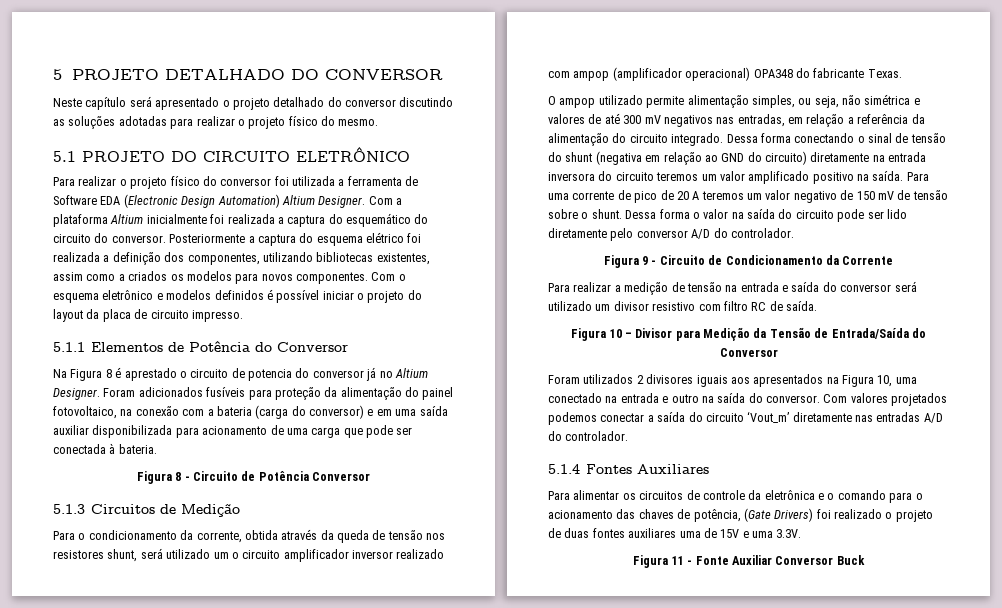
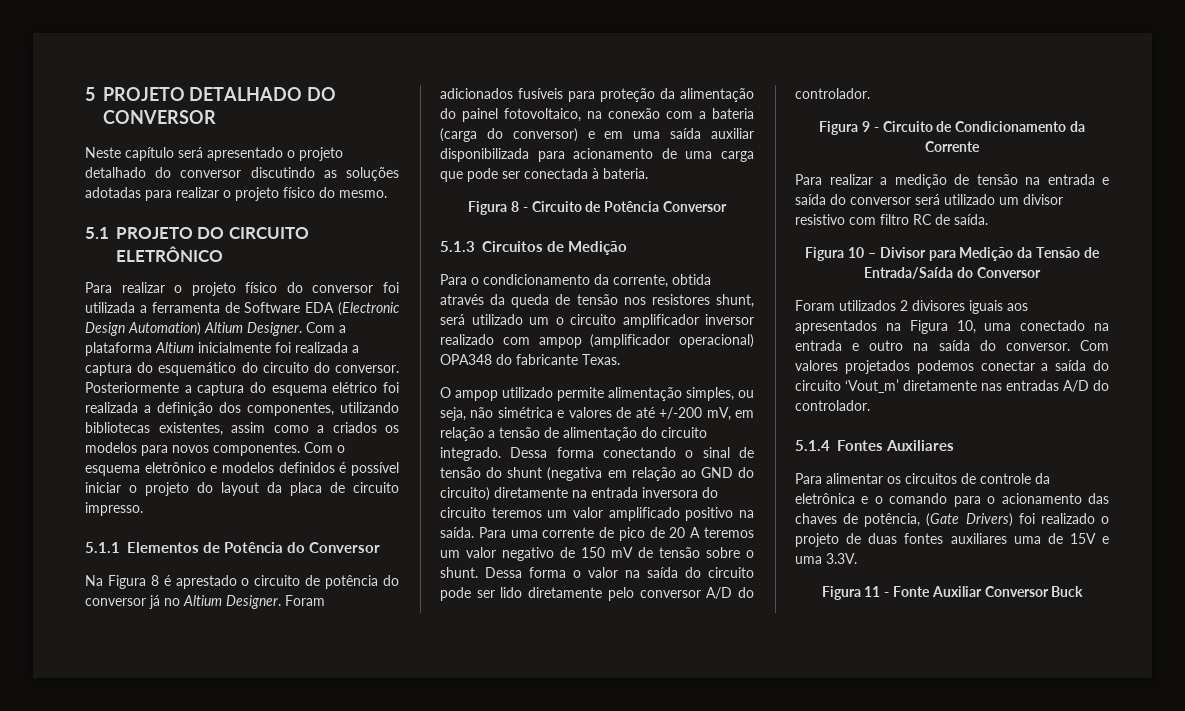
- Na Figura 8 é aprestado o circuito de potencia do conversor já no Altium Designer.
+ Na Figura 8 é aprestado o circuito de potência do conversor já no Altium Designer.
- O ampop utilizado permite alimentação simples, ou seja, não simétrica e valores de até 300 mV negativos nas entradas, em relação a referência da alimentação do circuito integrado.
+ O ampop utilizado permite alimentação simples, ou seja, não simétrica e valores de até +/-200 mV, em relação a tensão de alimentação do circuito integrado.

